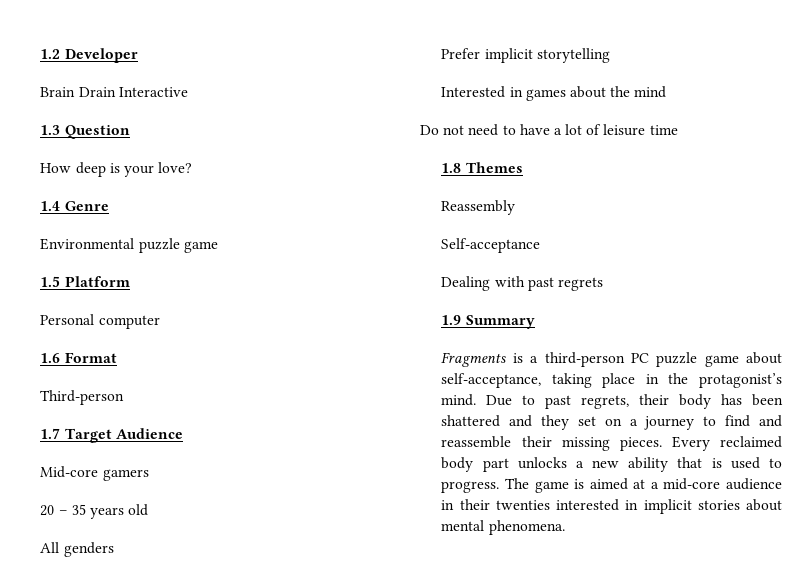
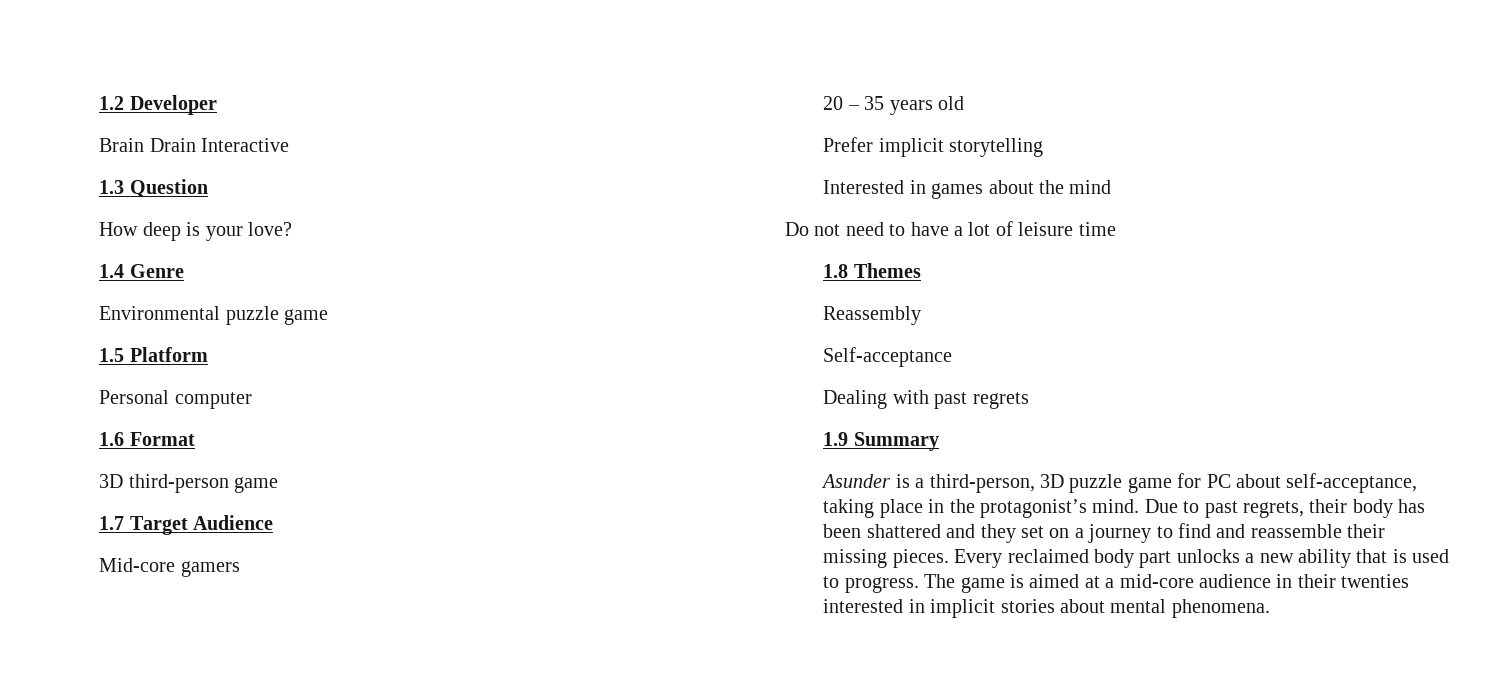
- Third-person
+ 3D third-person game
- All genders
- Fragments is a third-person PC puzzle game about self-acceptance, taking place in the protagonist’s mind.
+ Asunder is a third-person, 3D puzzle game for PC about self-acceptance, taking place in the protagonist’s mind.

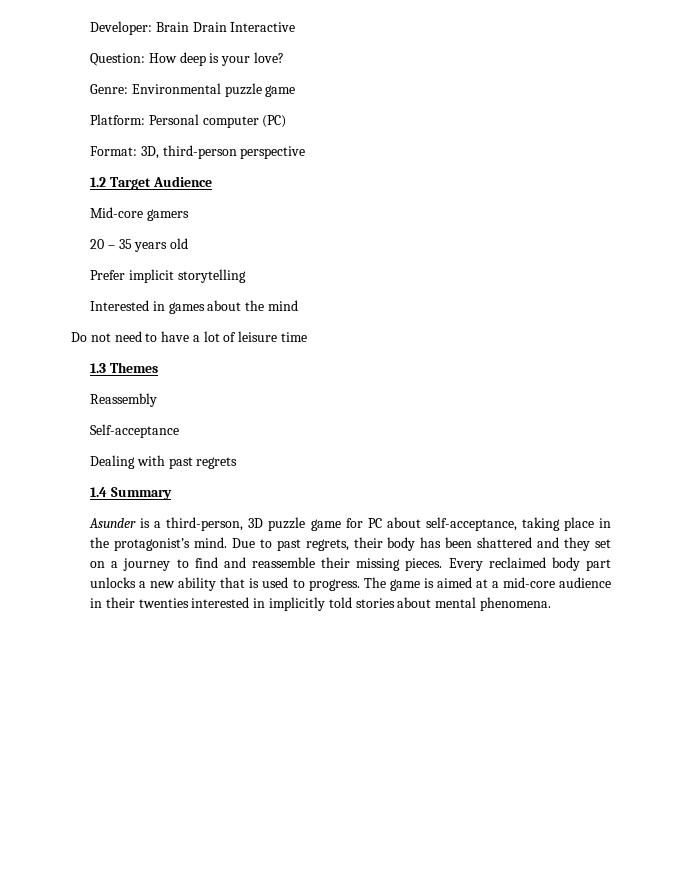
- 1.2 Developer
- Brain Drain Interactive
+ Developer: Brain Drain Interactive
- 1.3 Question
- How deep is your love?
+ Question: How deep is your love?
- 1.4 Genre
- Environmental puzzle game
+ Genre: Environmental puzzle game
- 1.5 Platform
- Personal computer
- 1.6 Format
- 3D third-person game
- 1.7 Target Audience
+ Platform: Personal computer (PC)
+ Format: 3D, third-person perspective
+ 1.2 Target Audience
- 1.8 Themes
+ 1.3 Themes
- 1.9 Summary
+ 1.4 Summary
- The game is aimed at a mid-core audience in their twenties interested in implicit stories about mental phenomena.
+ The game is aimed at a mid-core audience in their twenties interested in implicitly told stories about mental phenomena.

